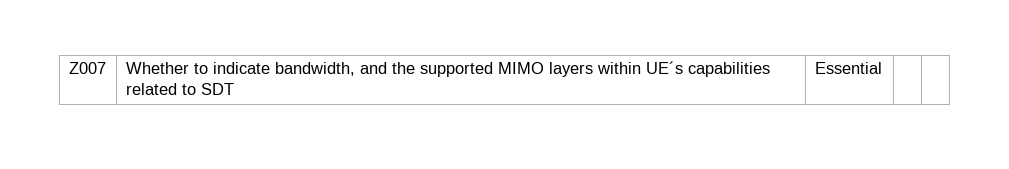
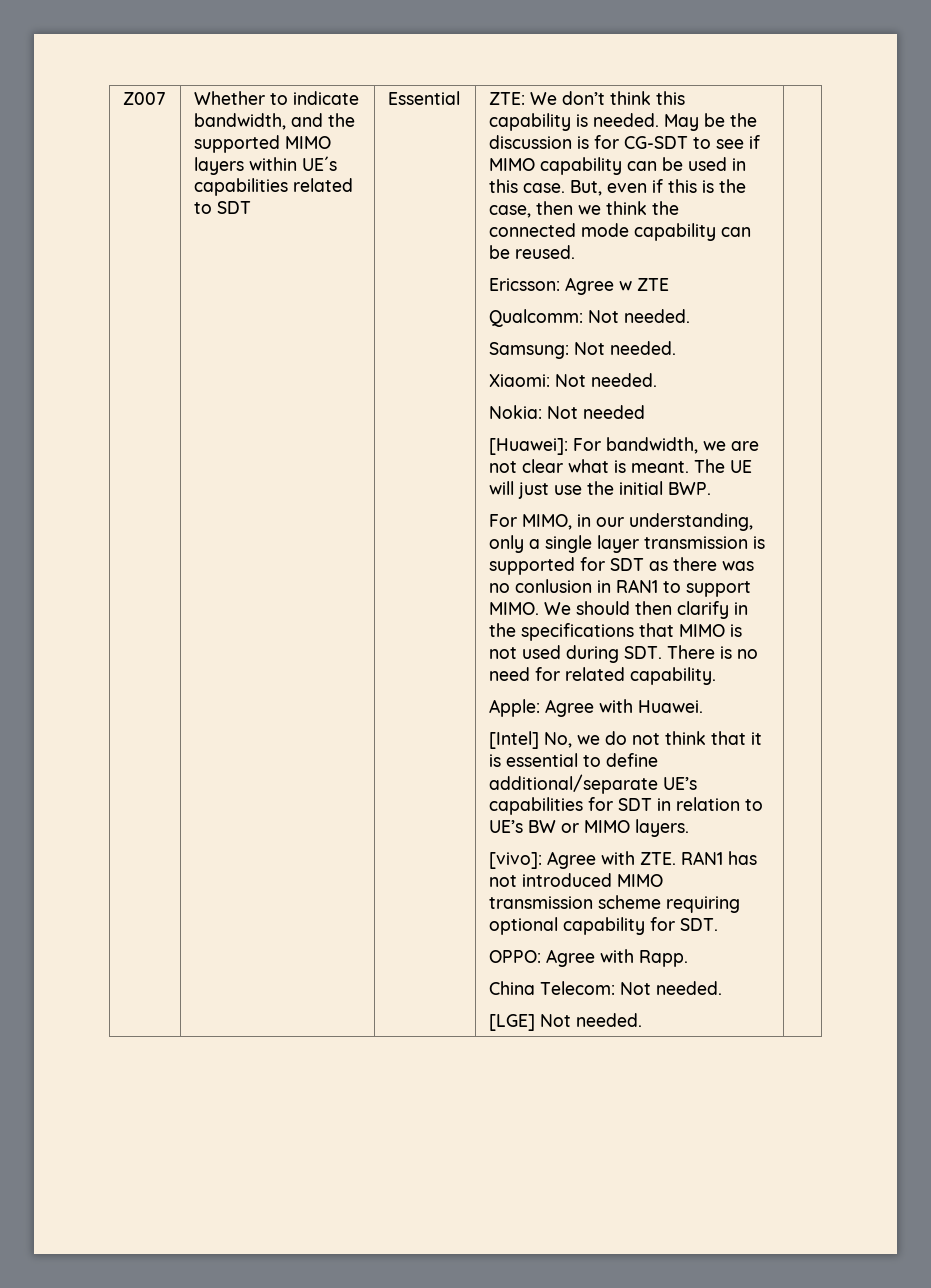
+ ZTE: We don’t think this capability is needed. May be the discussion is for CG-SDT to see if MIMO capability can be used in this case. But, even if this is the case, then we think the connected mode capability can be reused.
+ Ericsson: Agree w ZTE
+ Qualcomm: Not needed.
+ Samsung: Not needed.
+ Xiaomi: Not needed.
+ Nokia: Not needed
+ [Huawei]: For bandwidth, we are not clear what is meant. The UE will just use the initial BWP.
+ For MIMO, in our understanding, only a single layer transmission is supported for SDT as there was no conlusion in RAN1 to support MIMO. We should then clarify in the specifications that MIMO is not used during SDT. There is no need for related capability.
+ Apple: Agree with Huawei.
+ [Intel] No, we do not think that it is essential to define additional/separate UE’s capabilities for SDT in relation to UE’s BW or MIMO layers.
+ [vivo]: Agree with ZTE. RAN1 has not introduced MIMO transmission scheme requiring optional capability for SDT.
+ OPPO: Agree with Rapp.
+ China Telecom: Not needed.
+ [LGE] Not needed.

